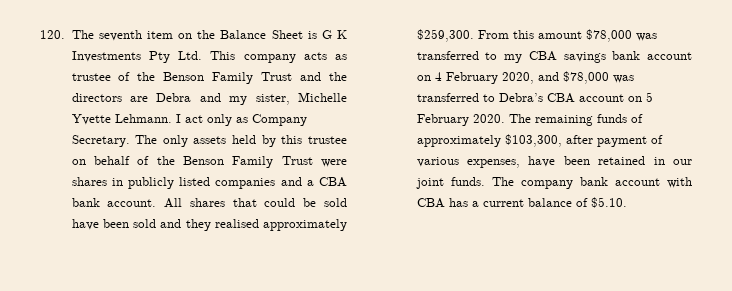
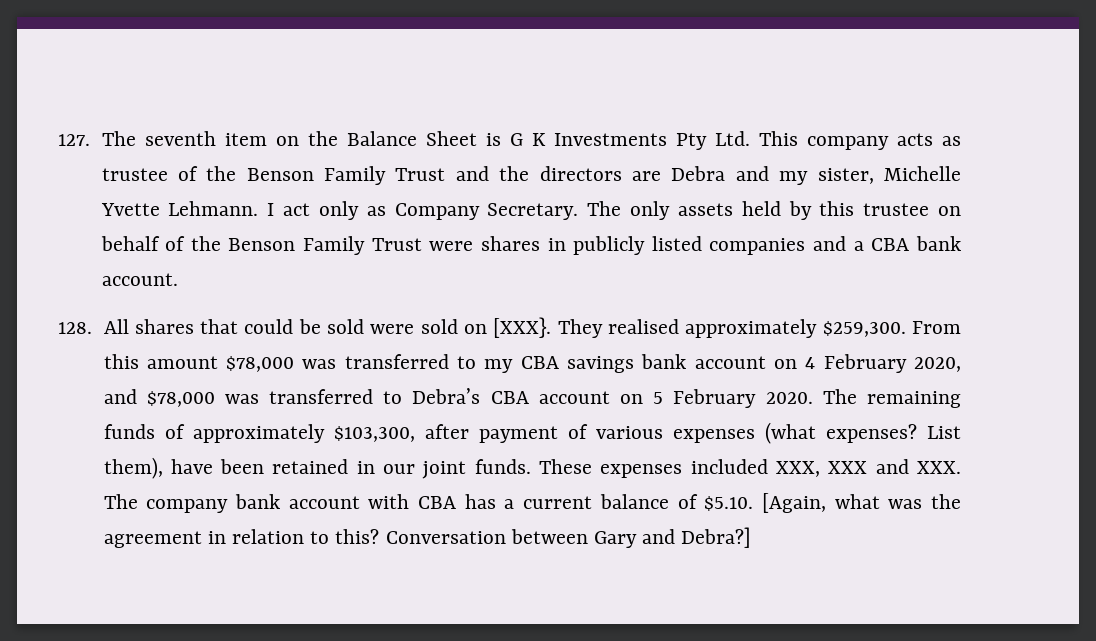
- 120. The seventh item on the Balance Sheet is G K Investments Pty Ltd. This company acts as trustee of the Benson Family Trust and the directors are Debra and my sister, Michelle Yvette Lehmann.
+ 127. The seventh item on the Balance Sheet is G K Investments Pty Ltd. This company acts as trustee of the Benson Family Trust and the directors are Debra and my sister, Michelle Yvette Lehmann.
- The only assets held by this trustee on behalf of the Benson Family Trust were shares in publicly listed companies and a CBA bank account. All shares that could be sold have been sold and they realised approximately $259,300.
+ The only assets held by this trustee on behalf of the Benson Family Trust were shares in publicly listed companies and a CBA bank account.
+ 128. All shares that could be sold were sold on [XXX}. They realised approximately $259,300.
- The remaining funds of approximately $103,300, after payment of various expenses, have been retained in our joint funds.
+ The remaining funds of approximately $103,300, after payment of various expenses (what expenses? List them), have been retained in our joint funds.
- The company bank account with CBA has a current balance of $5.10.
+ These expenses included XXX, XXX and XXX. The company bank account with CBA has a current balance of $5.10. [Again, what was the agreement in relation to this? Conversation between Gary and Debra?]

